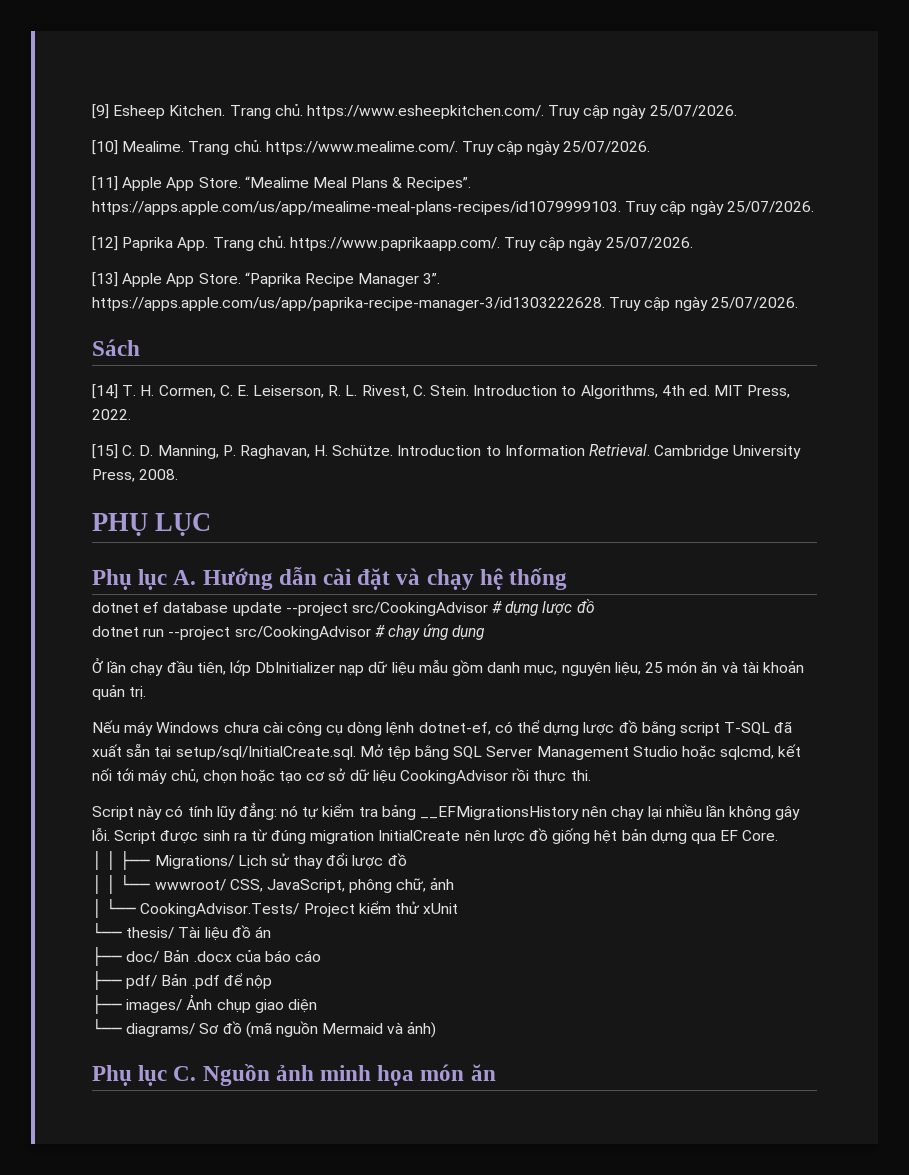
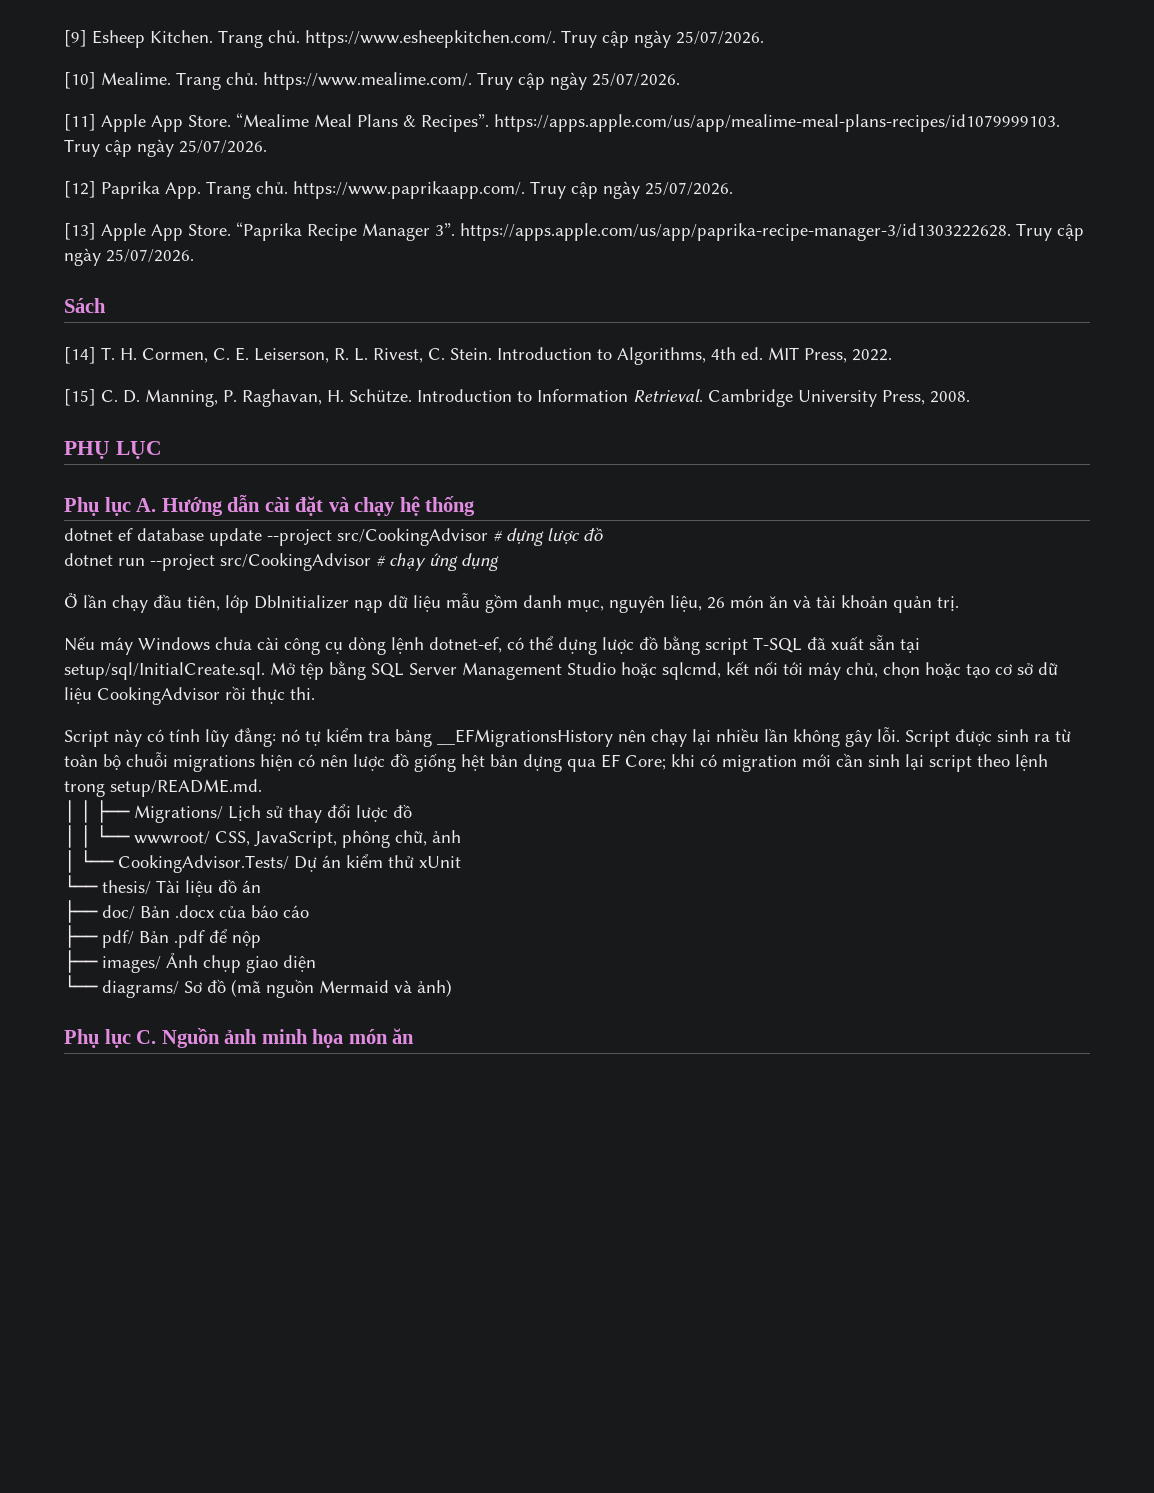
- Ở lần chạy đầu tiên, lớp DbInitializer nạp dữ liệu mẫu gồm danh mục, nguyên liệu, 25 món ăn và tài khoản quản trị.
+ Ở lần chạy đầu tiên, lớp DbInitializer nạp dữ liệu mẫu gồm danh mục, nguyên liệu, 26 món ăn và tài khoản quản trị.
- Script được sinh ra từ đúng migration InitialCreate nên lược đồ giống hệt bản dựng qua EF Core.
+ Script được sinh ra từ toàn bộ chuỗi migrations hiện có nên lược đồ giống hệt bản dựng qua EF Core; khi có migration mới cần sinh lại script theo lệnh trong setup/README.md.
- │ └── CookingAdvisor.Tests/ Project kiểm thử xUnit
+ │ └── CookingAdvisor.Tests/ Dự án kiểm thử xUnit

